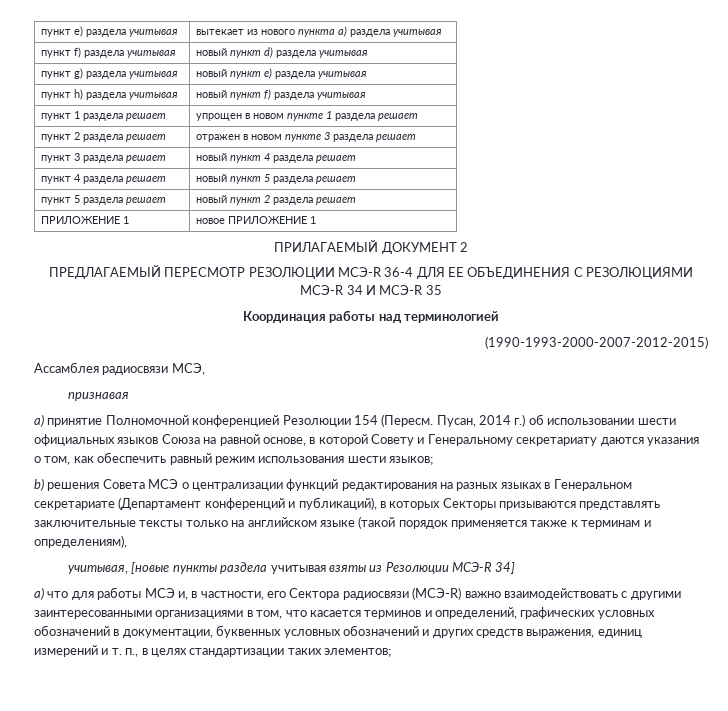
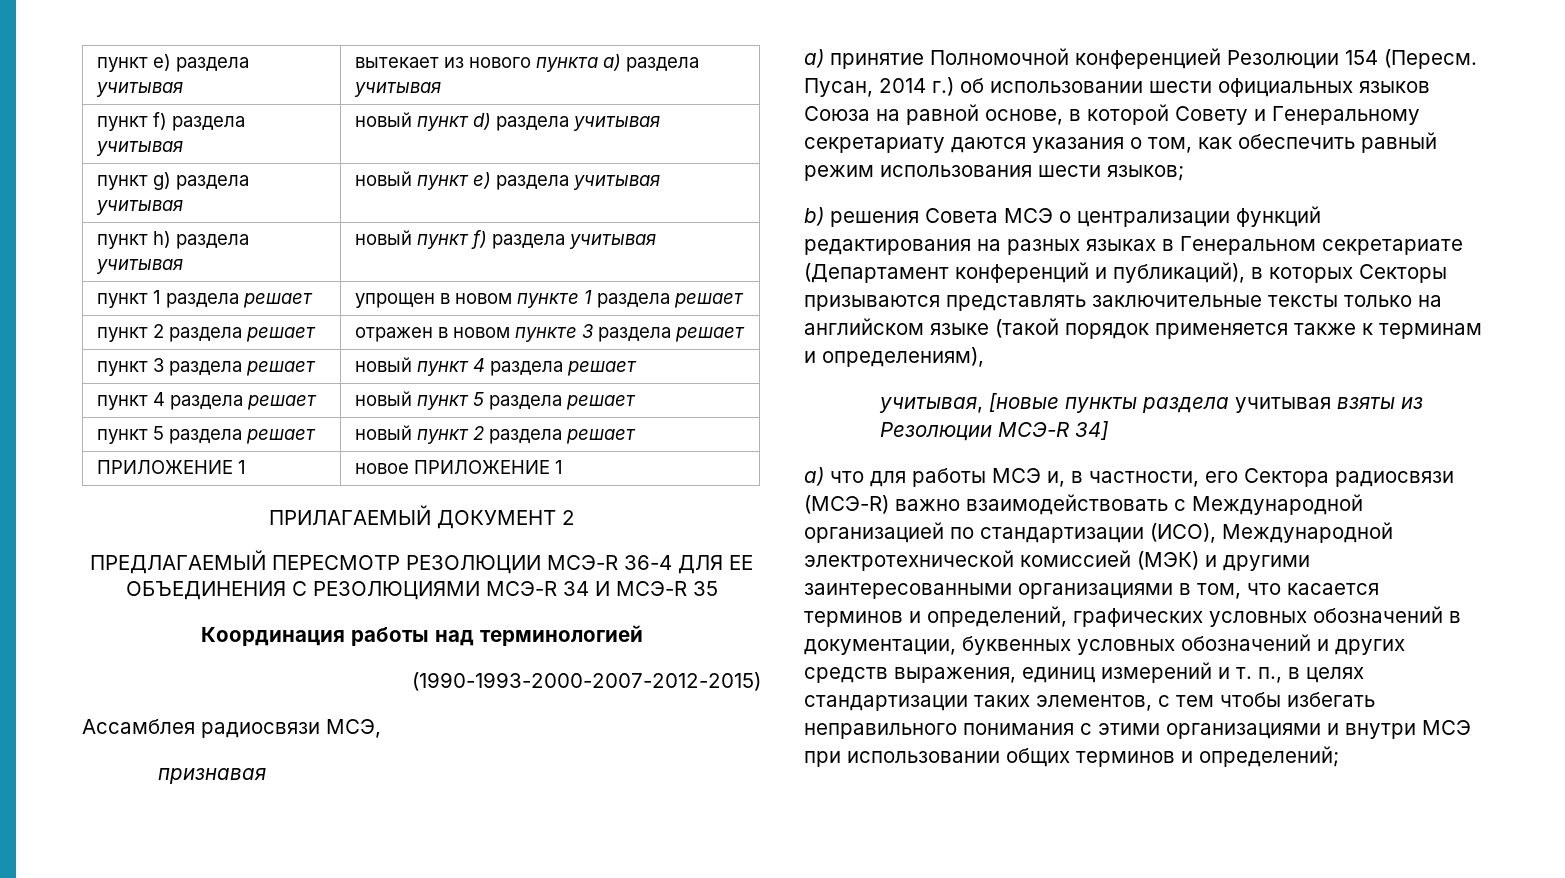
- a) что для работы МСЭ и, в частности, его Сектора радиосвязи (МСЭ-R) важно взаимодействовать с другими заинтересованными организациями в том, что касается терминов и определений, графических условных обозначений в документации, буквенных условных обозначений и других средств выражения, единиц измерений и т. п., в целях стандартизации таких элементов;
+ a) что для работы МСЭ и, в частности, его Сектора радиосвязи (МСЭ-R) важно взаимодействовать с Международной организацией по стандартизации (ИСО), Международной электротехнической комиссией (МЭК) и другими заинтересованными организациями в том, что касается терминов и определений, графических условных обозначений в документации, буквенных условных обозначений и других средств выражения, единиц измерений и т. п., в целях стандартизации таких элементов, с тем чтобы избегать неправильного понимания с этими организациями и внутри МСЭ при использовании общих терминов и определений;

